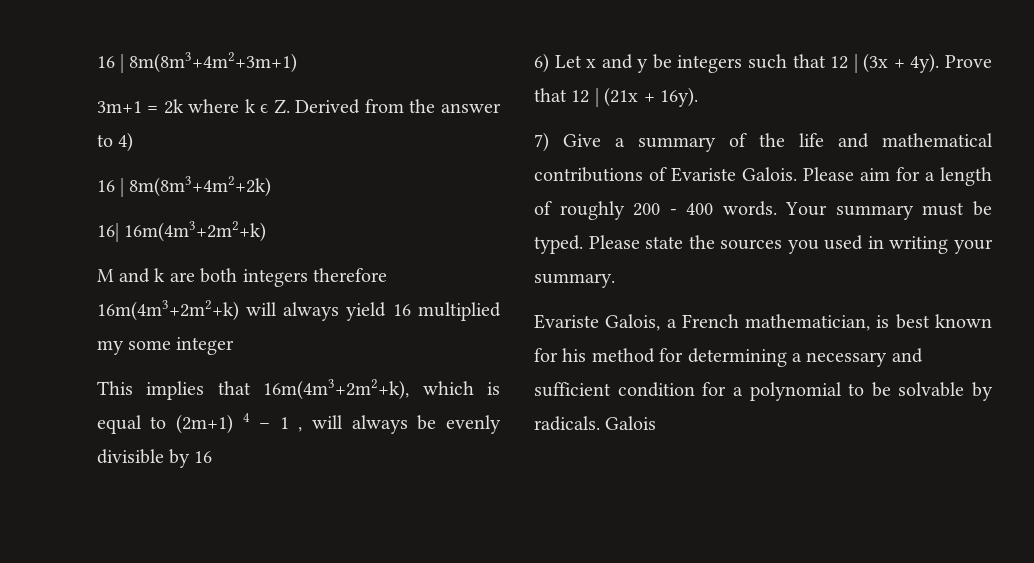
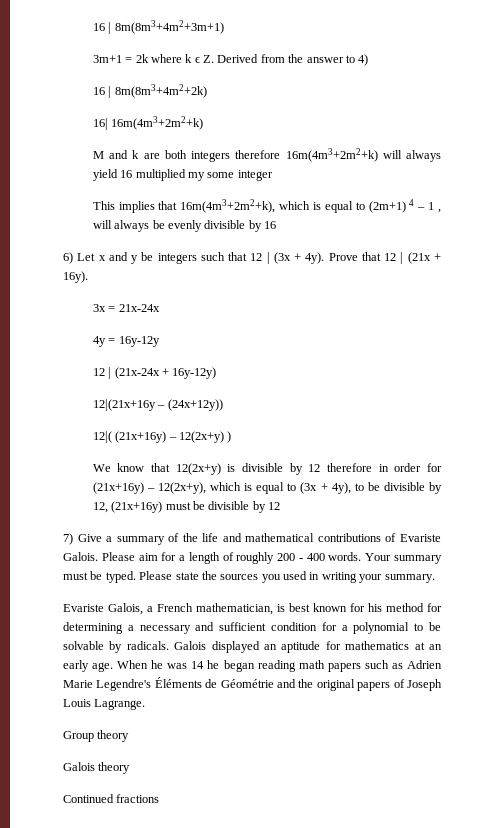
+ 3x = 21x-24x
+ 4y = 16y-12y
+ 12 | (21x-24x + 16y-12y)
+ 12|(21x+16y – (24x+12y))
+ 12|( (21x+16y) – 12(2x+y) )
+ We know that 12(2x+y) is divisible by 12 therefore in order for (21x+16y) – 12(2x+y), which is equal to (3x + 4y), to be divisible by 12, (21x+16y) must be divisible by 12
- Galois
+ Galois displayed an aptitude for mathematics at an early age. When he was 14 he began reading math papers such as Adrien Marie Legendre's Éléments de Géométrie and the original papers of Joseph Louis Lagrange.
+ Group theory
+ Galois theory
+ Continued fractions

